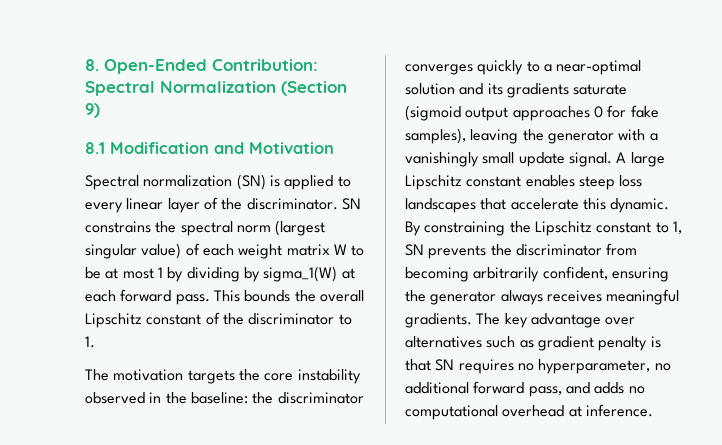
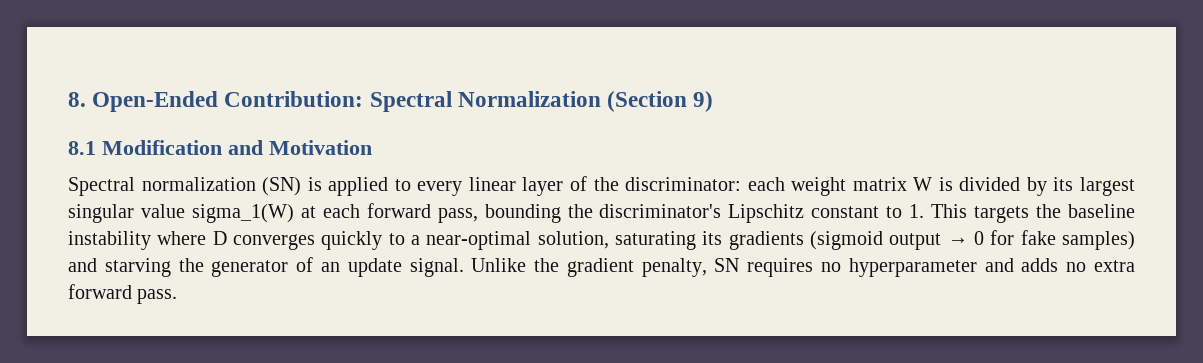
- Spectral normalization (SN) is applied to every linear layer of the discriminator. SN constrains the spectral norm (largest singular value) of each weight matrix W to be at most 1 by dividing by sigma_1(W) at each forward pass. This bounds the overall Lipschitz constant of the discriminator to 1.
- The motivation targets the core instability observed in the baseline: the discriminator converges quickly to a near-optimal solution and its gradients saturate (sigmoid output approaches 0 for fake samples), leaving the generator with a vanishingly small update signal. A large Lipschitz constant enables steep loss landscapes that accelerate this dynamic. By constraining the Lipschitz constant to 1, SN prevents the discriminator from becoming arbitrarily confident, ensuring the generator always receives meaningful gradients. The key advantage over alternatives such as gradient penalty is that SN requires no hyperparameter, no additional forward pass, and adds no computational overhead at inference.
+ Spectral normalization (SN) is applied to every linear layer of the discriminator: each weight matrix W is divided by its largest singular value sigma_1(W) at each forward pass, bounding the discriminator's Lipschitz constant to 1. This targets the baseline instability where D converges quickly to a near-optimal solution, saturating its gradients (sigmoid output → 0 for fake samples) and starving the generator of an update signal. Unlike the gradient penalty, SN requires no hyperparameter and adds no extra forward pass.

